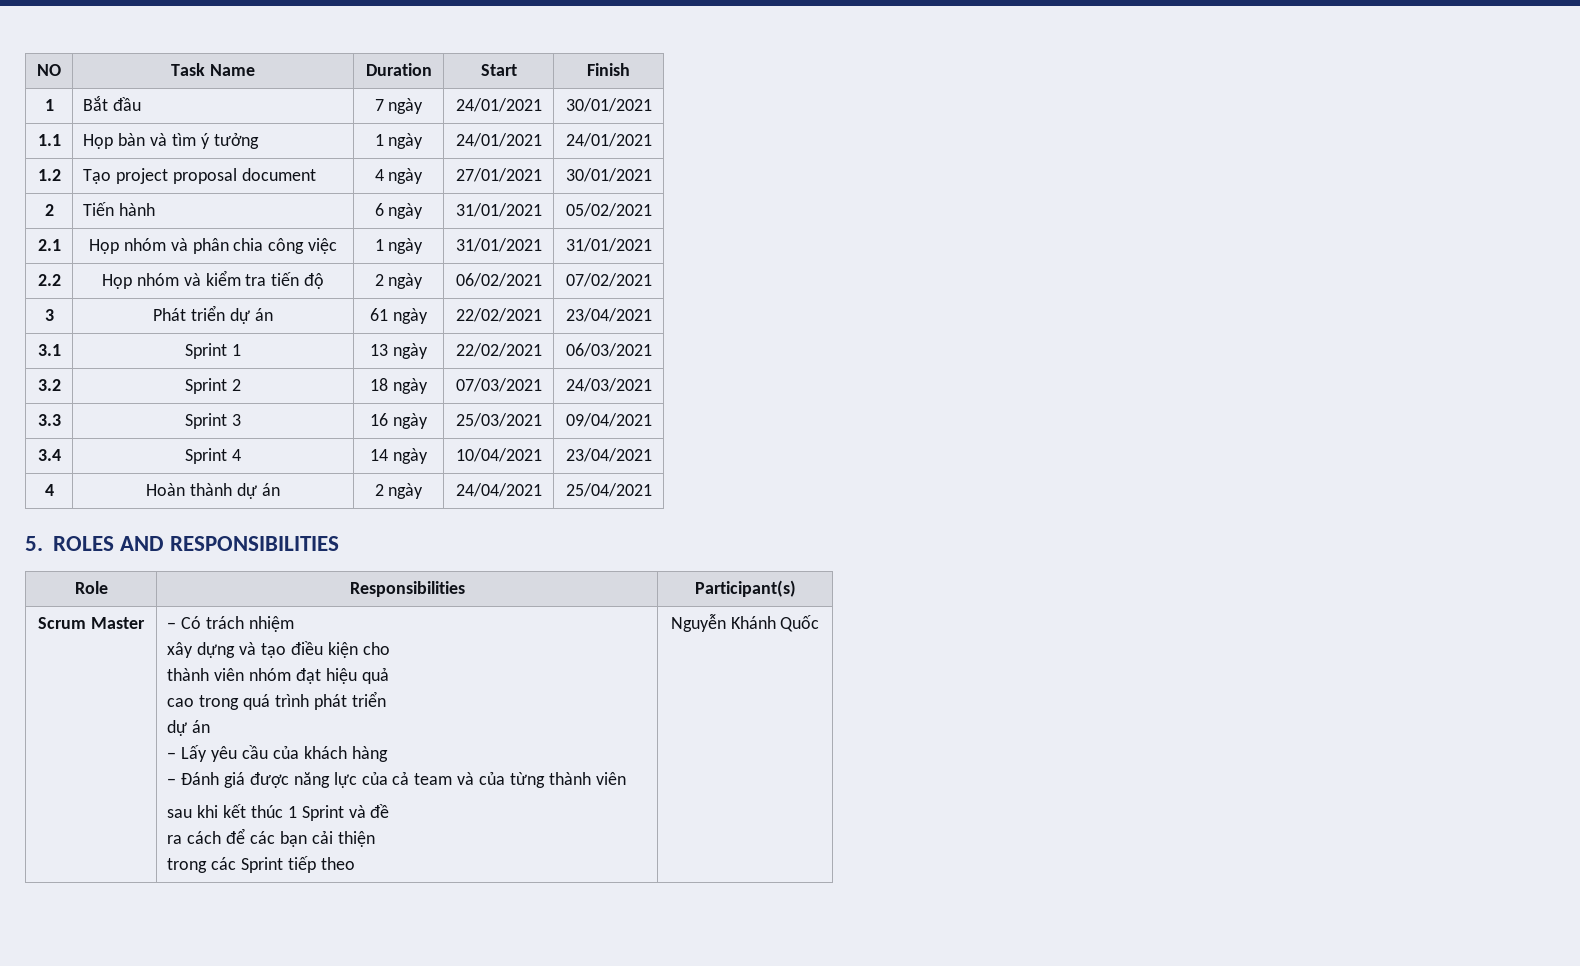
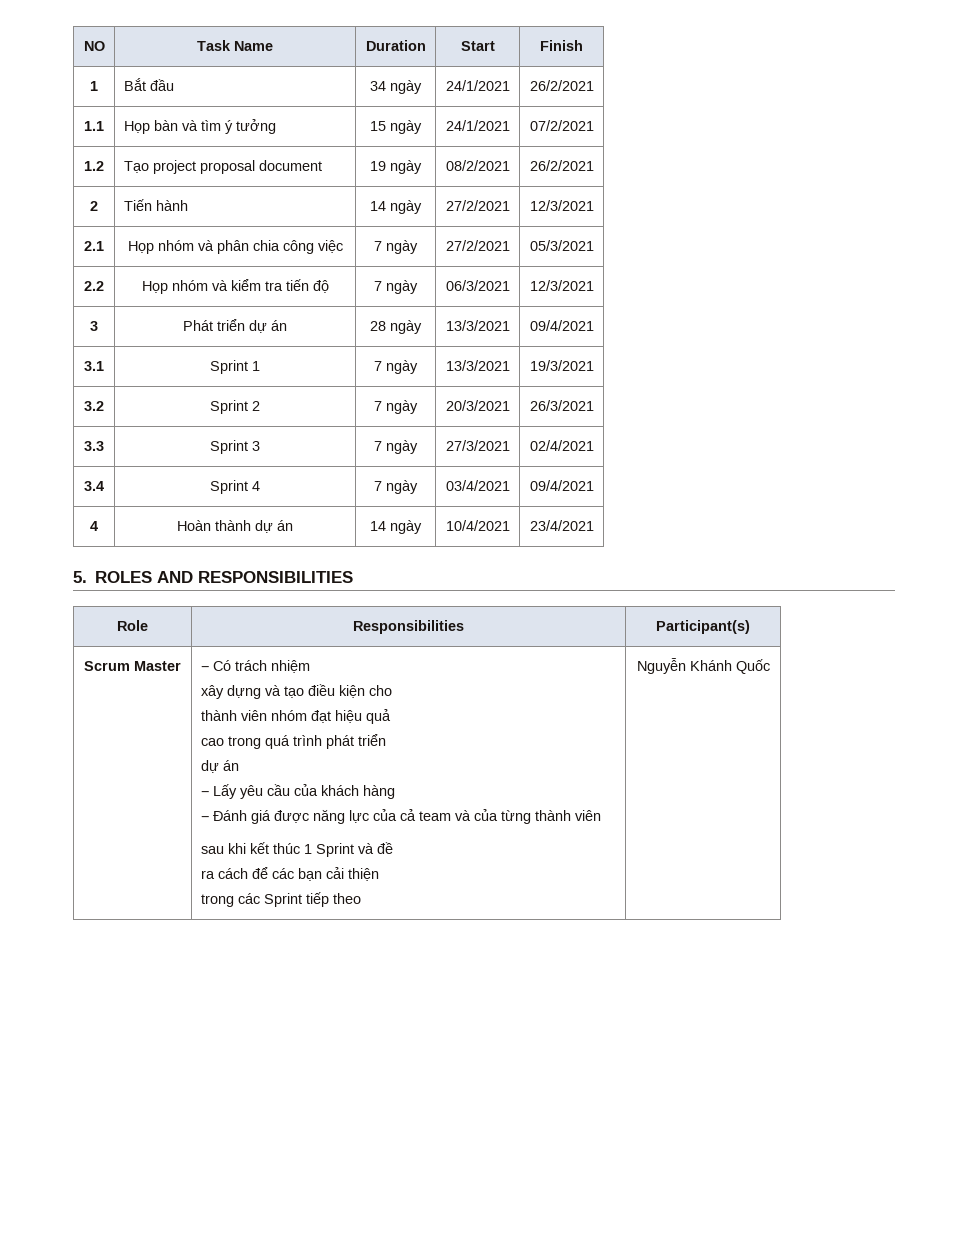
- 1 | Bắt đầu | 7 ngày | 24/01/2021 | 30/01/2021
+ 1 | Bắt đầu | 34 ngày | 24/1/2021 | 26/2/2021
- 1.1 | Họp bàn và tìm ý tưởng | 1 ngày | 24/01/2021 | 24/01/2021
+ 1.1 | Họp bàn và tìm ý tưởng | 15 ngày | 24/1/2021 | 07/2/2021
- 1.2 | Tạo project proposal document | 4 ngày | 27/01/2021 | 30/01/2021
+ 1.2 | Tạo project proposal document | 19 ngày | 08/2/2021 | 26/2/2021
- 2 | Tiến hành | 6 ngày | 31/01/2021 | 05/02/2021
+ 2 | Tiến hành | 14 ngày | 27/2/2021 | 12/3/2021
- 2.1 | Họp nhóm và phân chia công việc | 1 ngày | 31/01/2021 | 31/01/2021
+ 2.1 | Họp nhóm và phân chia công việc | 7 ngày | 27/2/2021 | 05/3/2021
- 2.2 | Họp nhóm và kiểm tra tiến độ | 2 ngày | 06/02/2021 | 07/02/2021
+ 2.2 | Họp nhóm và kiểm tra tiến độ | 7 ngày | 06/3/2021 | 12/3/2021
- 3 | Phát triển dự án | 61 ngày | 22/02/2021 | 23/04/2021
+ 3 | Phát triển dự án | 28 ngày | 13/3/2021 | 09/4/2021
- 3.1 | Sprint 1 | 13 ngày | 22/02/2021 | 06/03/2021
+ 3.1 | Sprint 1 | 7 ngày | 13/3/2021 | 19/3/2021
- 3.2 | Sprint 2 | 18 ngày | 07/03/2021 | 24/03/2021
+ 3.2 | Sprint 2 | 7 ngày | 20/3/2021 | 26/3/2021
- 3.3 | Sprint 3 | 16 ngày | 25/03/2021 | 09/04/2021
+ 3.3 | Sprint 3 | 7 ngày | 27/3/2021 | 02/4/2021
- 3.4 | Sprint 4 | 14 ngày | 10/04/2021 | 23/04/2021
+ 3.4 | Sprint 4 | 7 ngày | 03/4/2021 | 09/4/2021
- 4 | Hoàn thành dự án | 2 ngày | 24/04/2021 | 25/04/2021
+ 4 | Hoàn thành dự án | 14 ngày | 10/4/2021 | 23/4/2021

